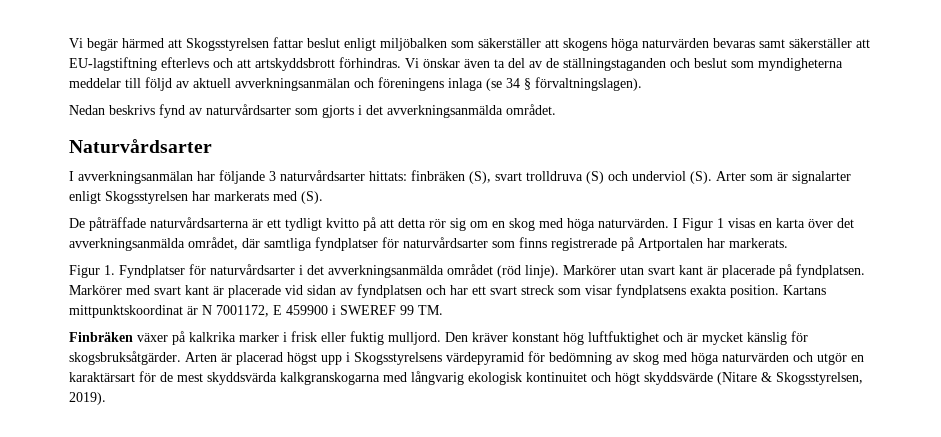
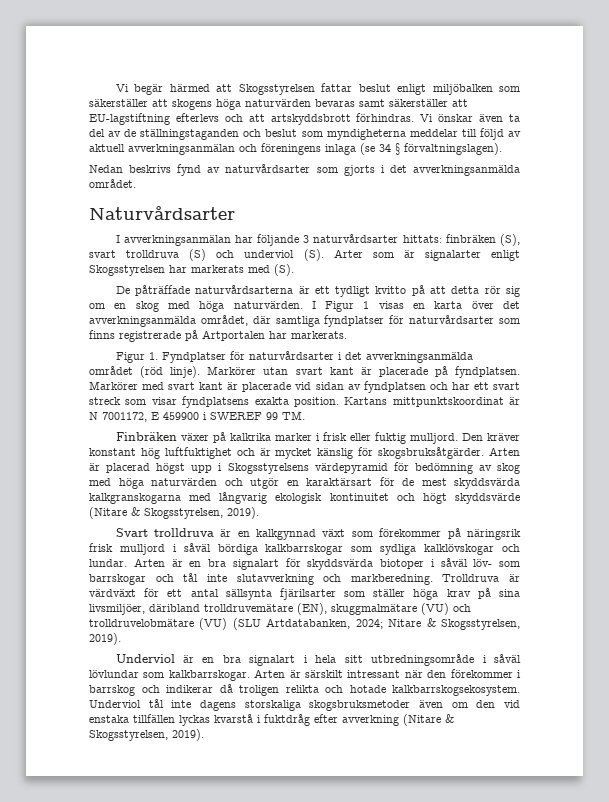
+ Svart trolldruva är en kalkgynnad växt som förekommer på näringsrik frisk mulljord i såväl bördiga kalkbarrskogar som sydliga kalklövskogar och lundar. Arten är en bra signalart för skyddsvärda biotoper i såväl löv- som barrskogar och tål inte slutavverkning och markberedning. Trolldruva är värdväxt för ett antal sällsynta fjärilsarter som ställer höga krav på sina livsmiljöer, däribland trolldruvemätare (EN), skuggmalmätare (VU) och trolldruvelobmätare (VU) (SLU Artdatabanken, 2024; Nitare & Skogsstyrelsen, 2019).
+ Underviol är en bra signalart i hela sitt utbredningsområde i såväl lövlundar som kalkbarrskogar. Arten är särskilt intressant när den förekommer i barrskog och indikerar då troligen relikta och hotade kalkbarrskogsekosystem. Underviol tål inte dagens storskaliga skogsbruksmetoder även om den vid enstaka tillfällen lyckas kvarstå i fuktdråg efter avverkning (Nitare & Skogsstyrelsen, 2019).

